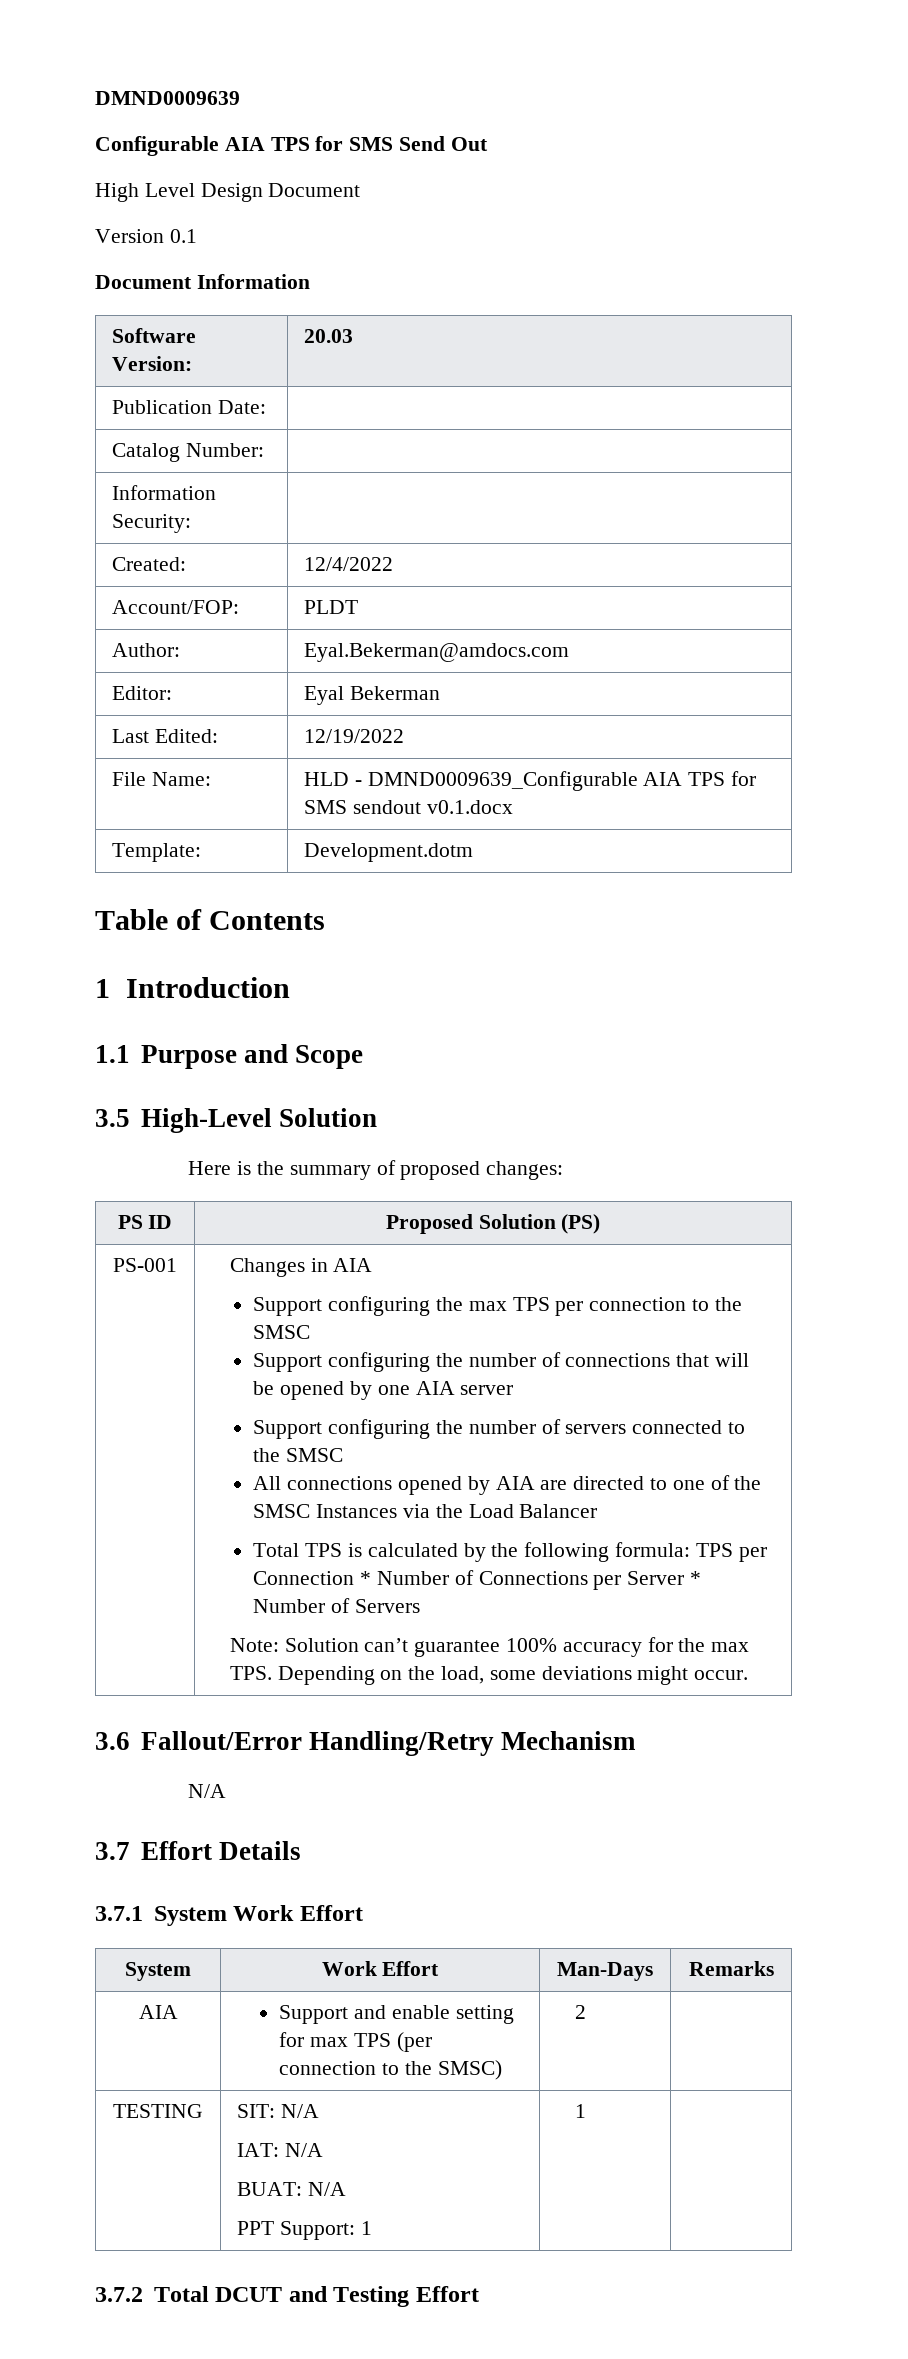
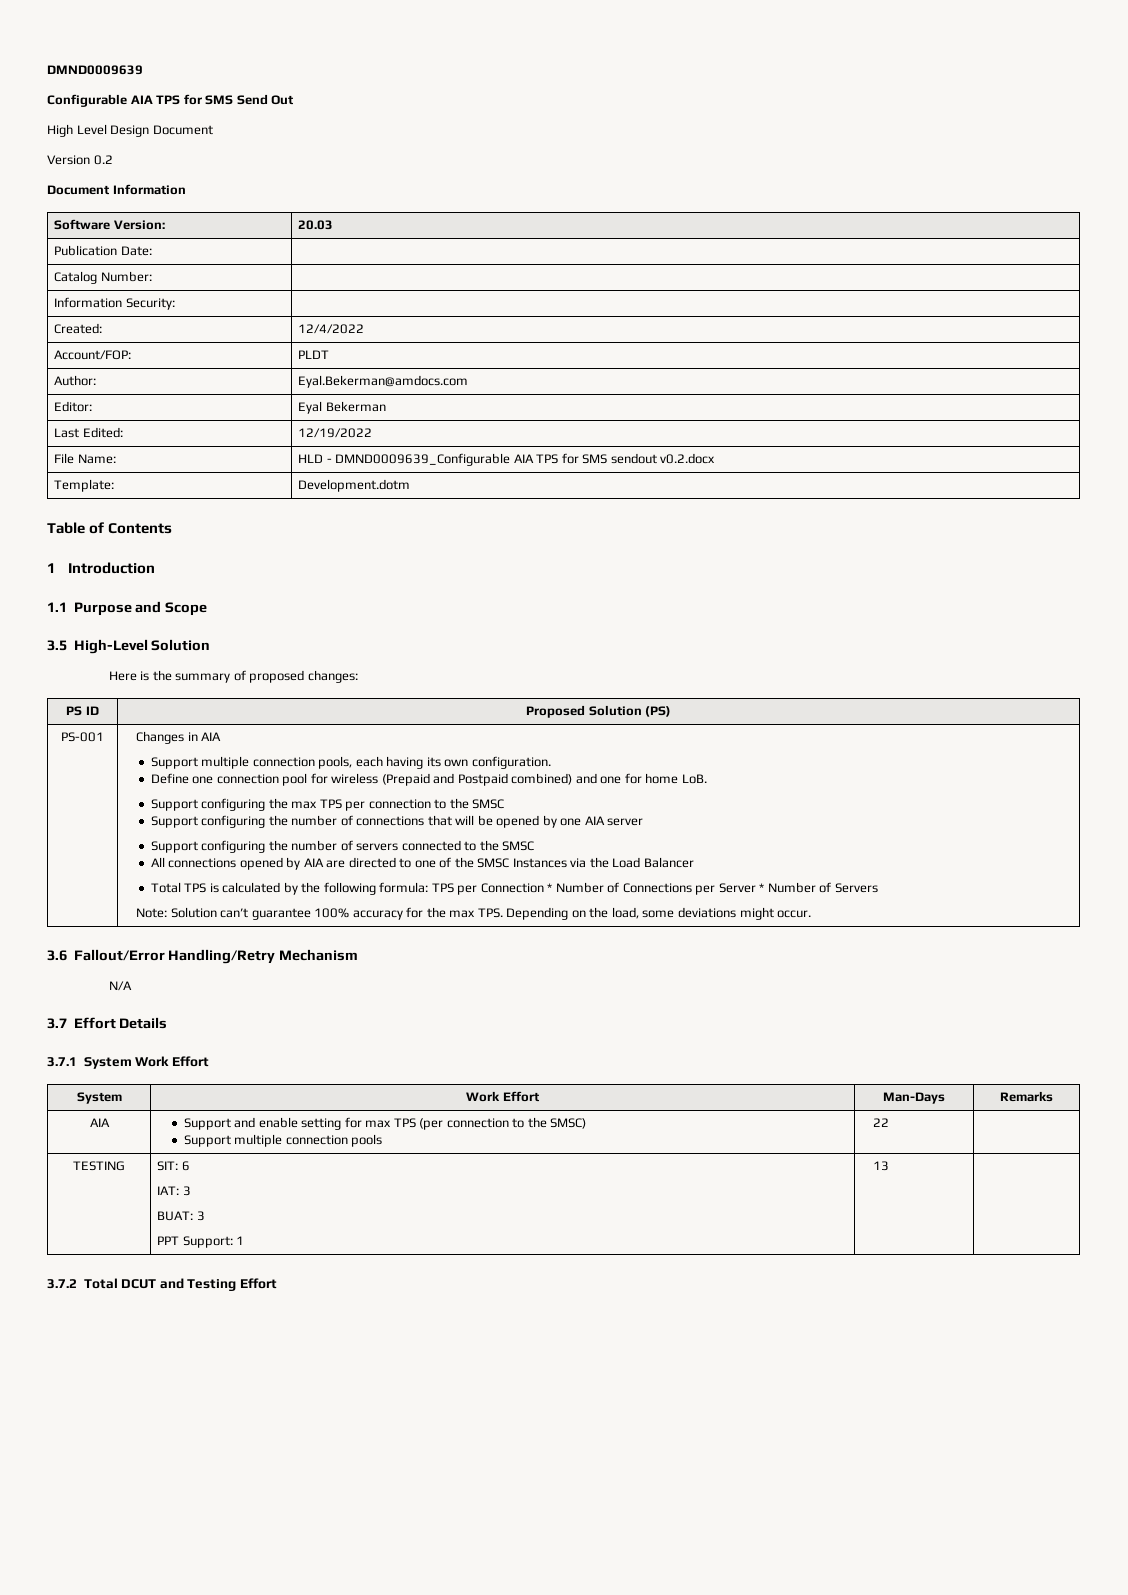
- Version 0.1
+ Version 0.2
- File Name: | HLD - DMND0009639_Configurable AIA TPS for SMS sendout v0.1.docx
+ File Name: | HLD - DMND0009639_Configurable AIA TPS for SMS sendout v0.2.docx
+ Support multiple connection pools, each having its own configuration.
+ Define one connection pool for wireless (Prepaid and Postpaid combined) and one for home LoB.
- AIA | Support and enable setting for max TPS (per connection to the SMSC) | 2 |
+ AIA | Support and enable setting for max TPS (per connection to the SMSC)
+ Support multiple connection pools | 22 |
- TESTING | SIT: N/A
- IAT: N/A
- BUAT: N/A
- PPT Support: 1 | 1 |
+ TESTING | SIT: 6
+ IAT: 3
+ BUAT: 3
+ PPT Support: 1 | 13 |

